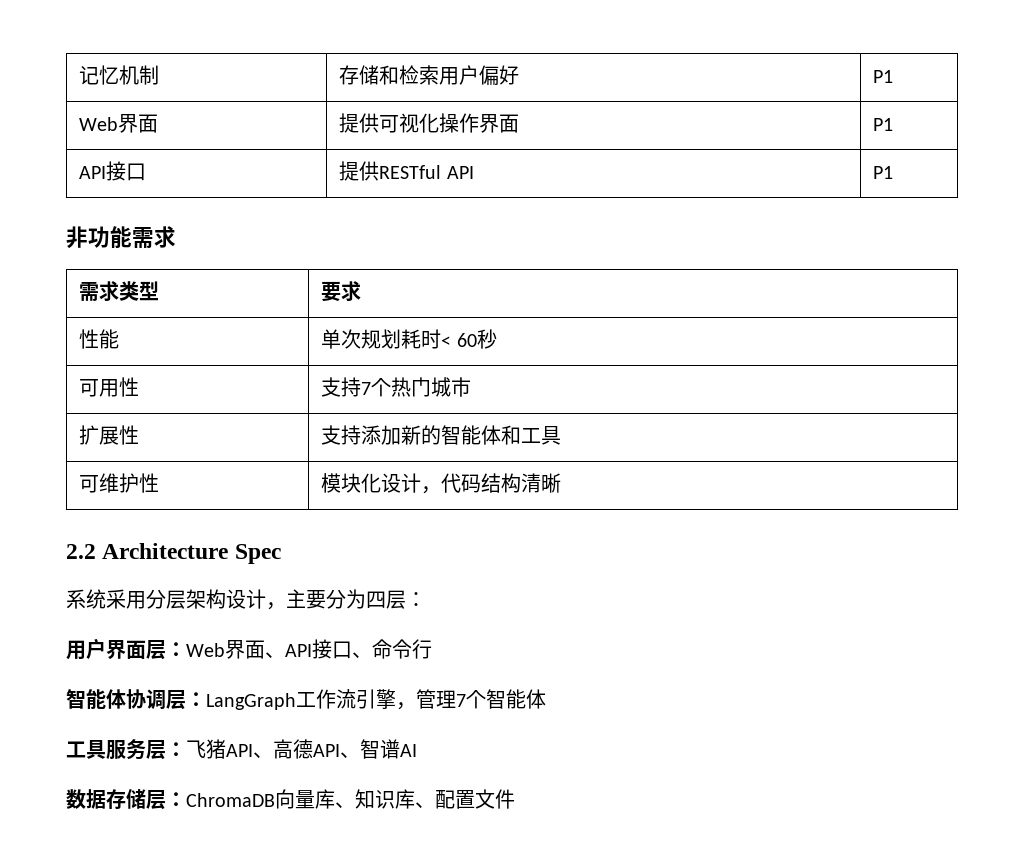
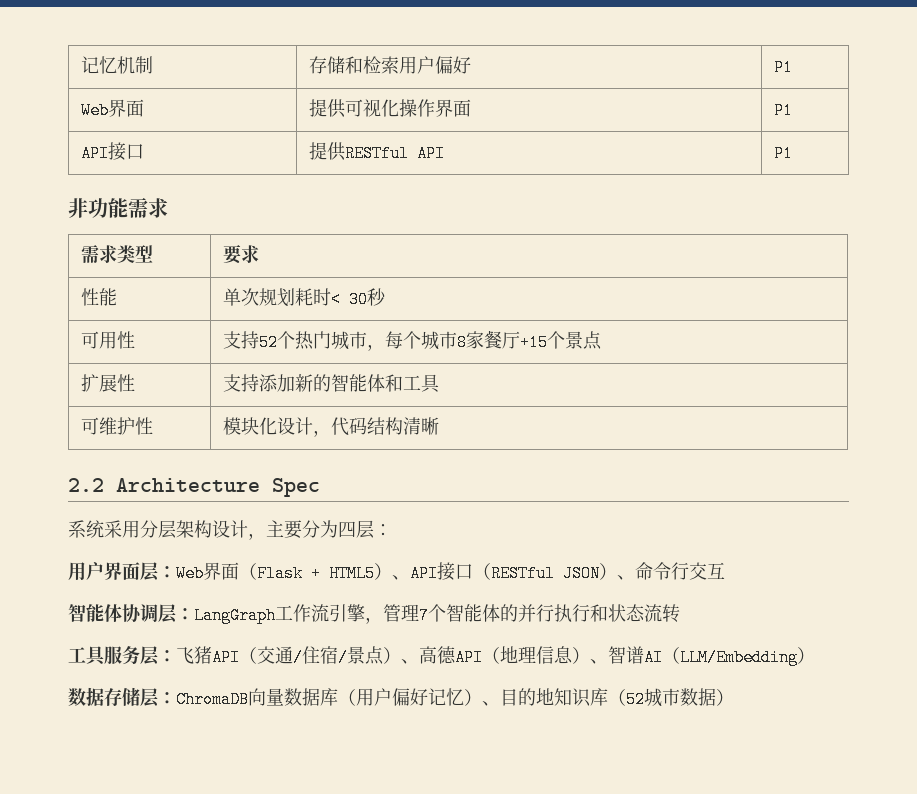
- 性能 | 单次规划耗时< 60秒
+ 性能 | 单次规划耗时< 30秒
- 可用性 | 支持7个热门城市
+ 可用性 | 支持52个热门城市，每个城市8家餐厅+15个景点
- 用户界面层：Web界面、API接口、命令行
+ 用户界面层：Web界面（Flask + HTML5）、API接口（RESTful JSON）、命令行交互
- 智能体协调层：LangGraph工作流引擎，管理7个智能体
+ 智能体协调层：LangGraph工作流引擎，管理7个智能体的并行执行和状态流转
- 工具服务层：飞猪API、高德API、智谱AI
+ 工具服务层：飞猪API（交通/住宿/景点）、高德API（地理信息）、智谱AI（LLM/Embedding）
- 数据存储层：ChromaDB向量库、知识库、配置文件
+ 数据存储层：ChromaDB向量数据库（用户偏好记忆）、目的地知识库（52城市数据）

